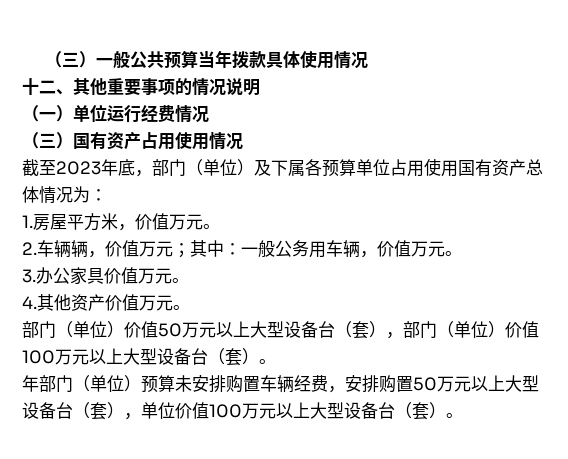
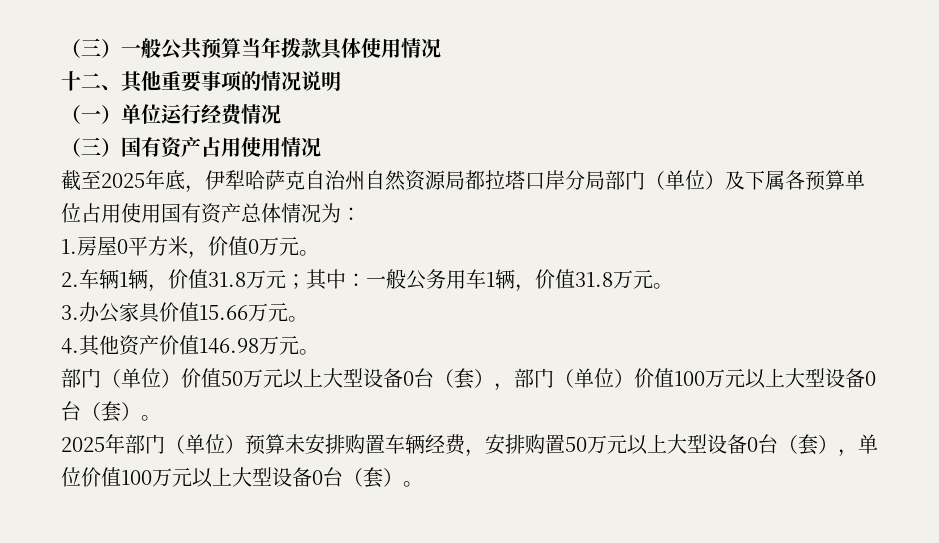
- 截至2023年底，部门（单位）及下属各预算单位占用使用国有资产总体情况为：
+ 截至2025年底，伊犁哈萨克自治州自然资源局都拉塔口岸分局部门（单位）及下属各预算单位占用使用国有资产总体情况为：
- 1.房屋平方米，价值万元。
+ 1.房屋0平方米，价值0万元。
- 2.车辆辆，价值万元；其中：一般公务用车辆，价值万元。
+ 2.车辆1辆，价值31.8万元；其中：一般公务用车1辆，价值31.8万元。
- 3.办公家具价值万元。
+ 3.办公家具价值15.66万元。
- 4.其他资产价值万元。
+ 4.其他资产价值146.98万元。
- 部门（单位）价值50万元以上大型设备台（套），部门（单位）价值100万元以上大型设备台（套）。
+ 部门（单位）价值50万元以上大型设备0台（套），部门（单位）价值100万元以上大型设备0台（套）。
- 年部门（单位）预算未安排购置车辆经费，安排购置50万元以上大型设备台（套），单位价值100万元以上大型设备台（套）。
+ 2025年部门（单位）预算未安排购置车辆经费，安排购置50万元以上大型设备0台（套），单位价值100万元以上大型设备0台（套）。

